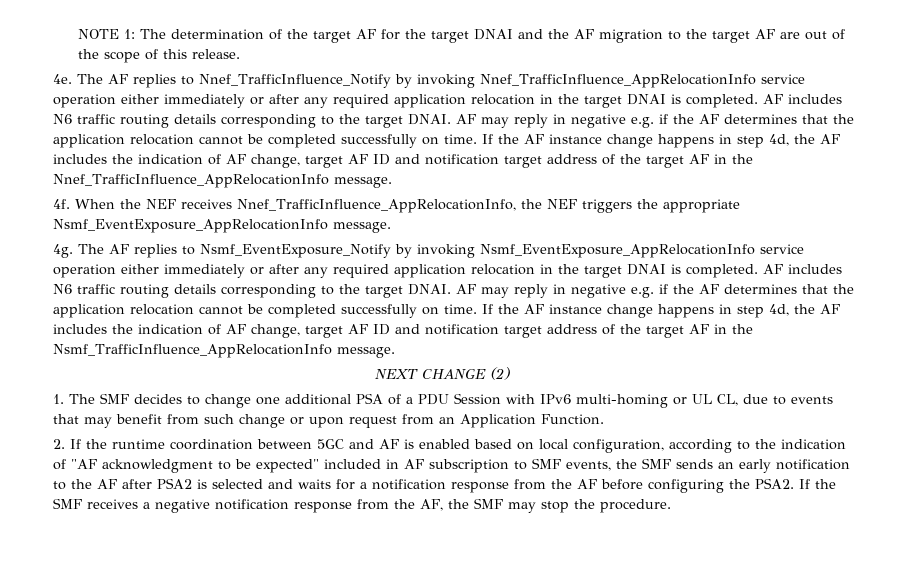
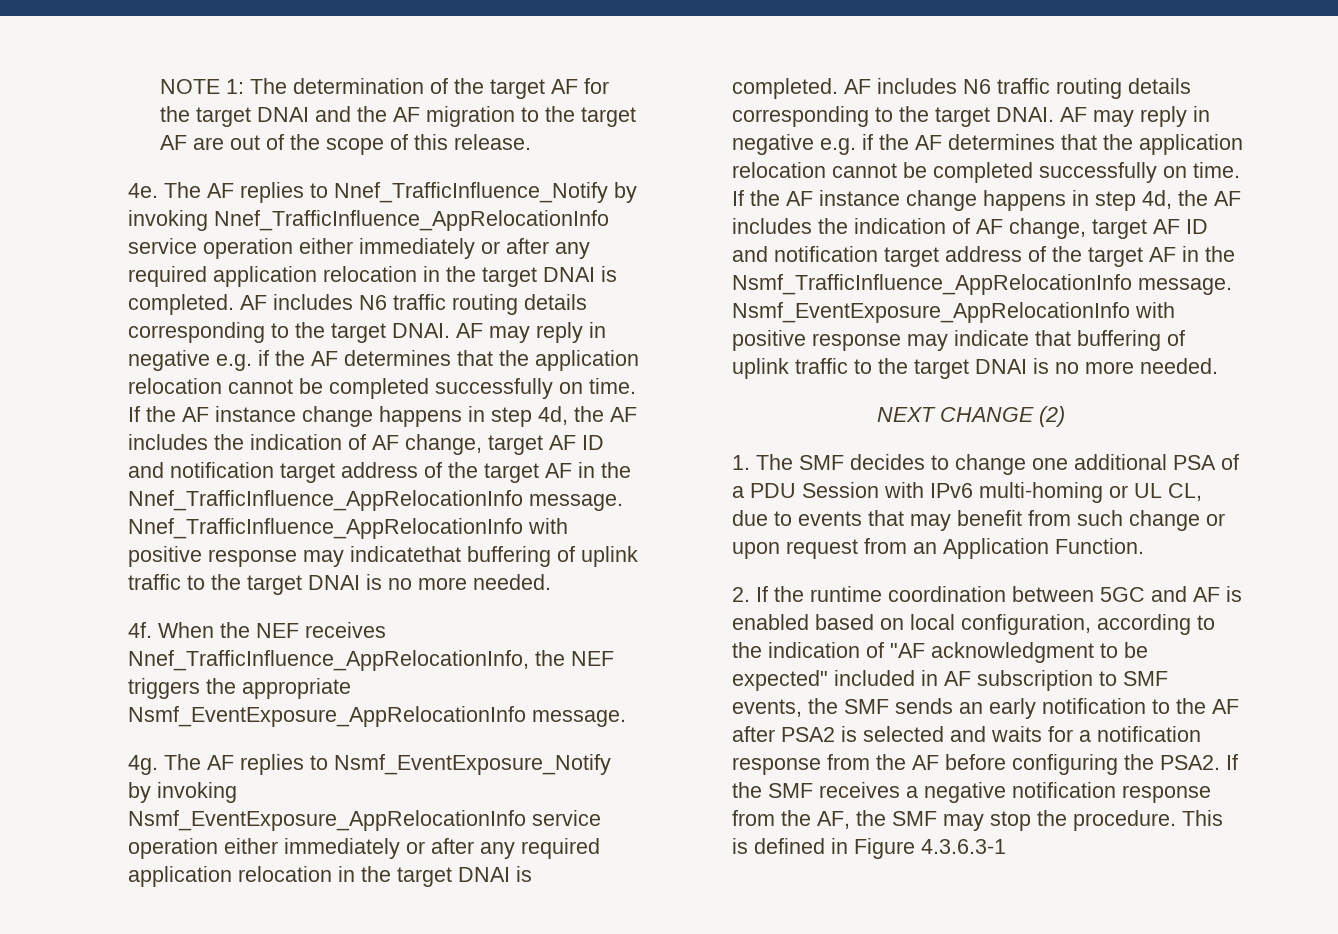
+ Nnef_TrafficInfluence_AppRelocationInfo with positive response may indicatethat buffering of uplink traffic to the target DNAI is no more needed.
+ Nsmf_EventExposure_AppRelocationInfo with positive response may indicate that buffering of uplink traffic to the target DNAI is no more needed.
+ This is defined in Figure 4.3.6.3-1

